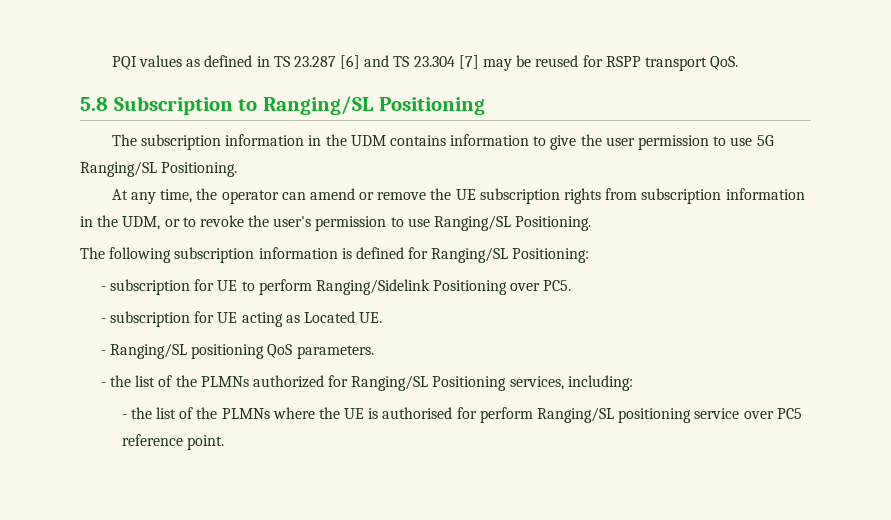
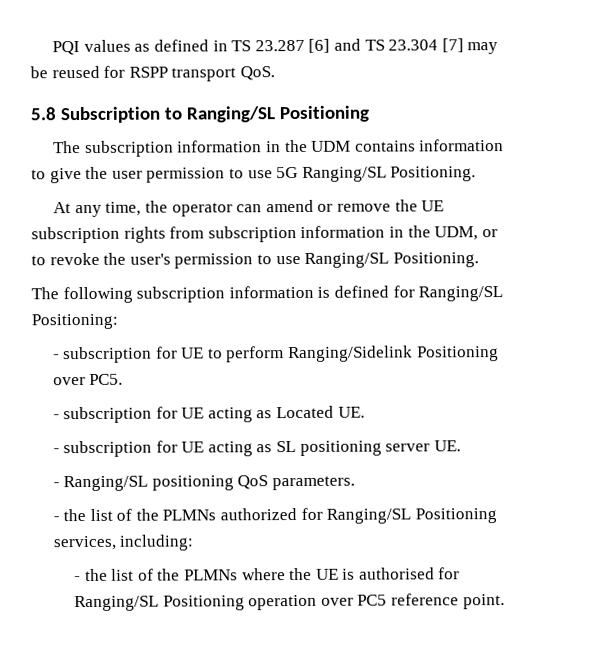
+ - subscription for UE acting as SL positioning server UE.
- - the list of the PLMNs where the UE is authorised for perform Ranging/SL positioning service over PC5 reference point.
+ - the list of the PLMNs where the UE is authorised for Ranging/SL Positioning operation over PC5 reference point.

